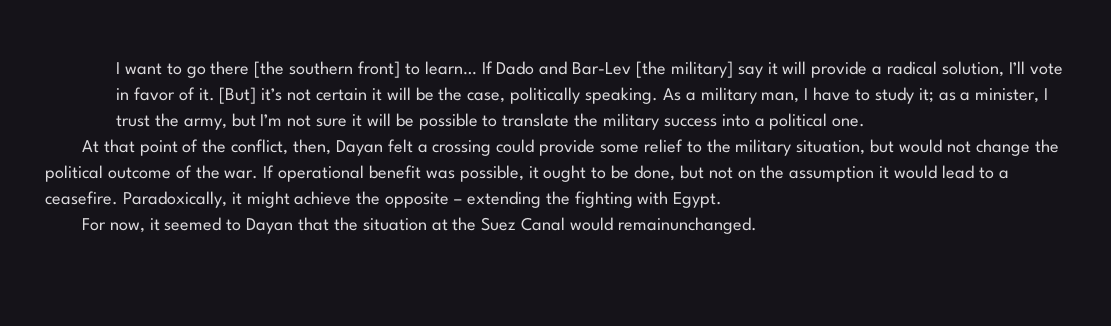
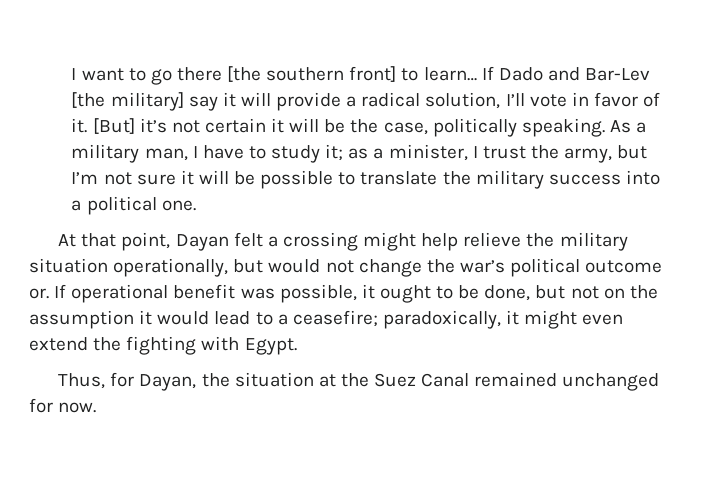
- At that point of the conflict, then, Dayan felt a crossing could provide some relief to the military situation, but would not change the political outcome of the war.
+ At that point, Dayan felt a crossing might help relieve the military situation operationally, but would not change the war’s political outcome or.
- If operational benefit was possible, it ought to be done, but not on the assumption it would lead to a ceasefire. Paradoxically, it might achieve the opposite – extending the fighting with Egypt.
- For now, it seemed to Dayan that the situation at the Suez Canal would remainunchanged.
+ If operational benefit was possible, it ought to be done, but not on the assumption it would lead to a ceasefire; paradoxically, it might even extend the fighting with Egypt.
+ Thus, for Dayan, the situation at the Suez Canal remained unchanged for now.

